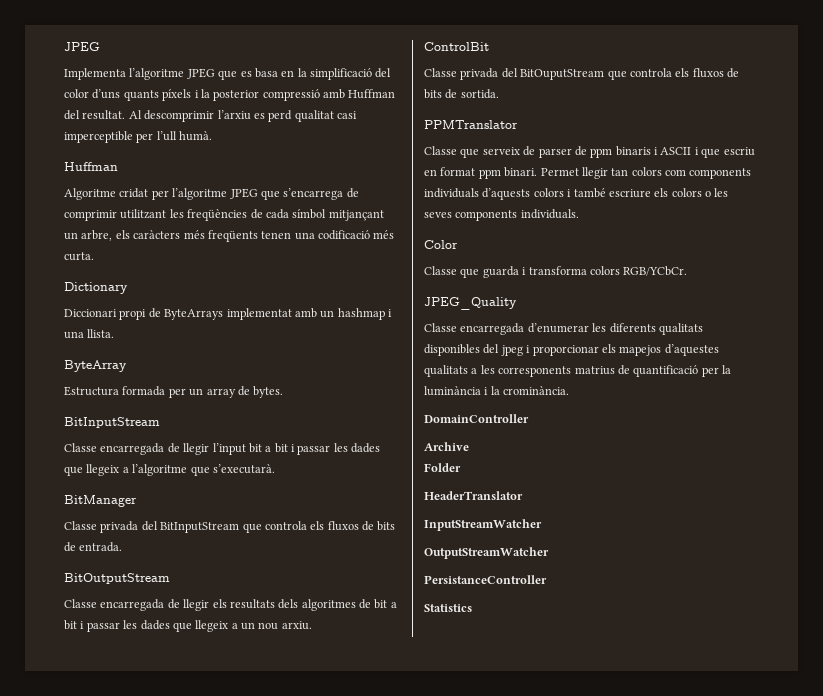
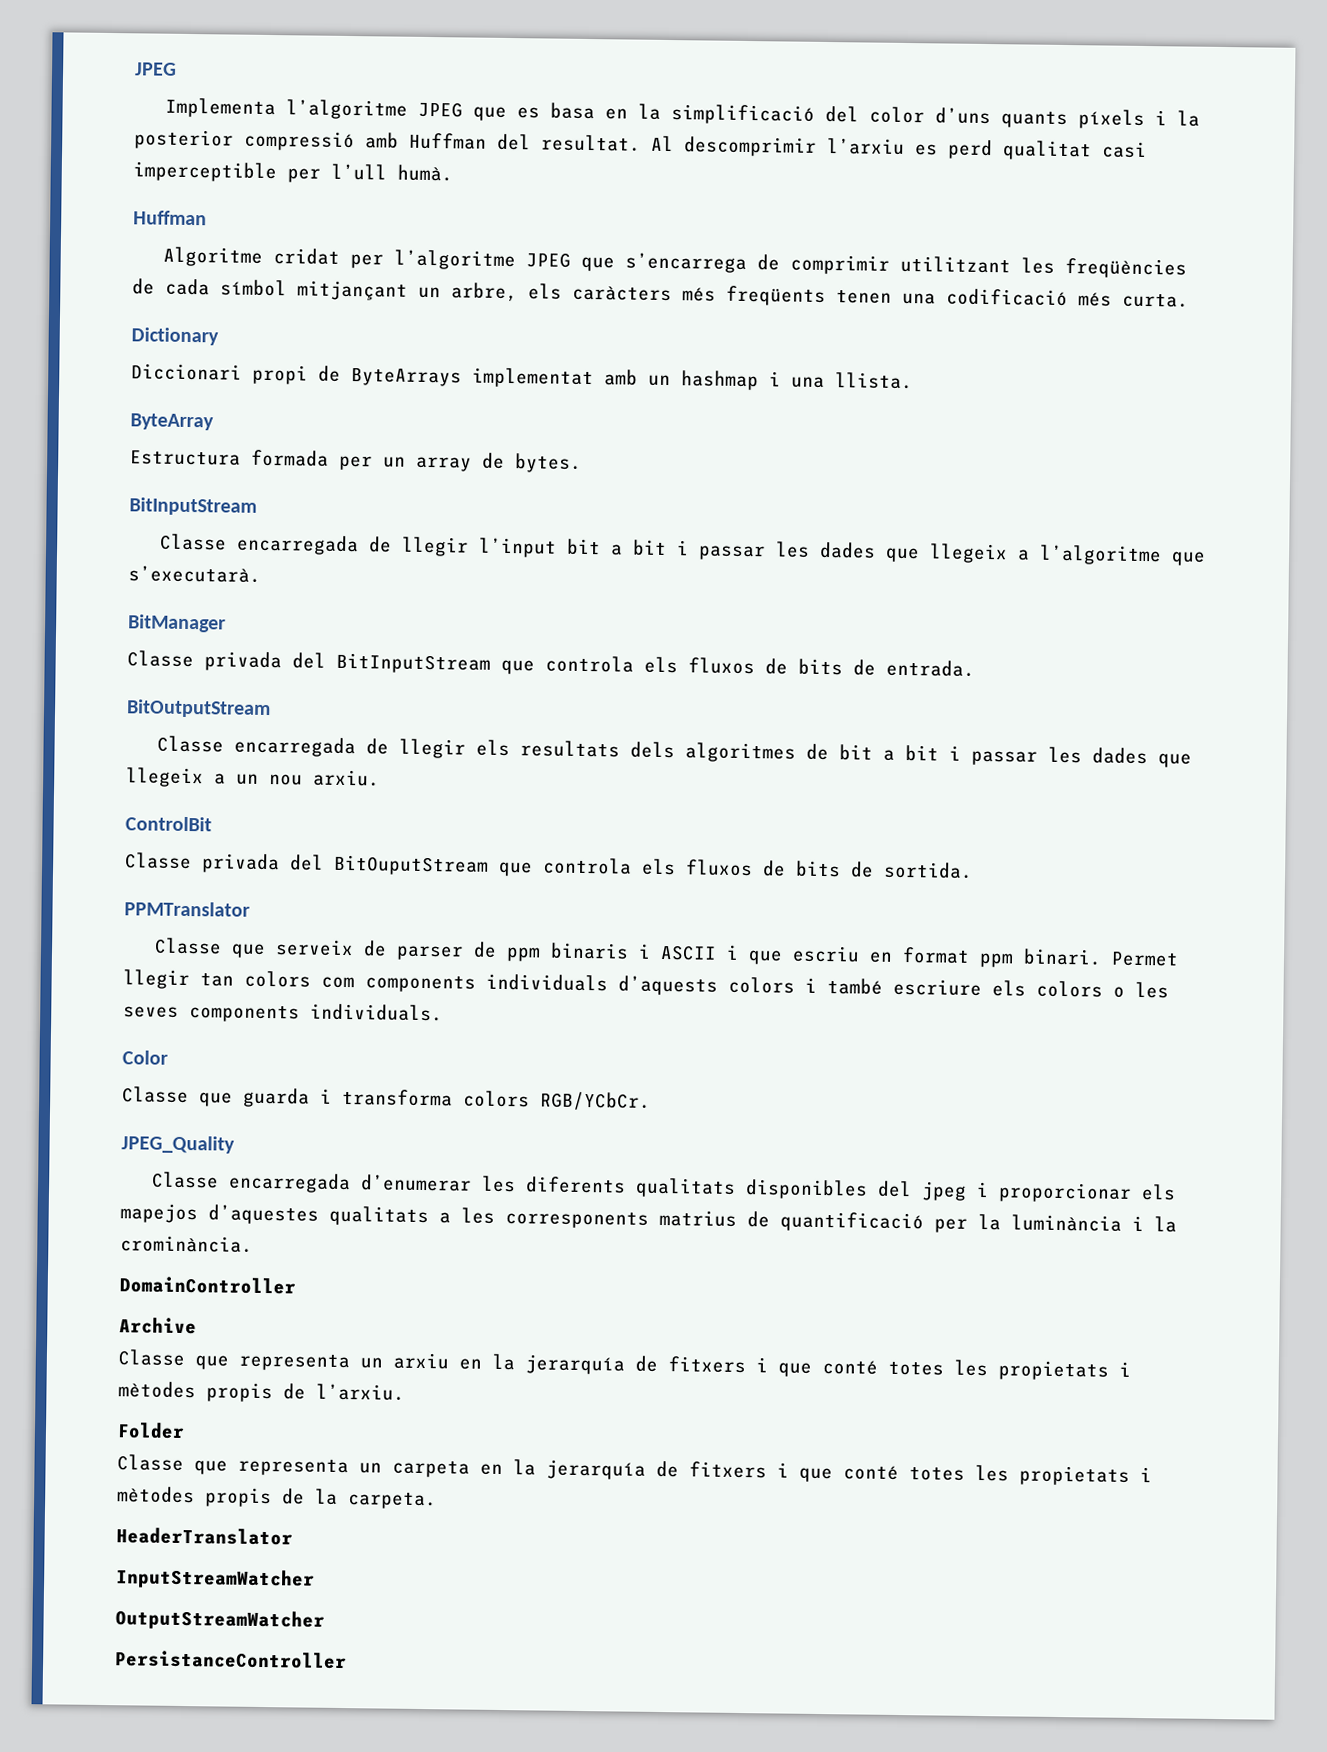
+ Classe que representa un arxiu en la jerarquía de fitxers i que conté totes les propietats i mètodes propis de l’arxiu.
  Folder
+ Classe que representa un carpeta en la jerarquía de fitxers i que conté totes les propietats i mètodes propis de la carpeta.
- Statistics

